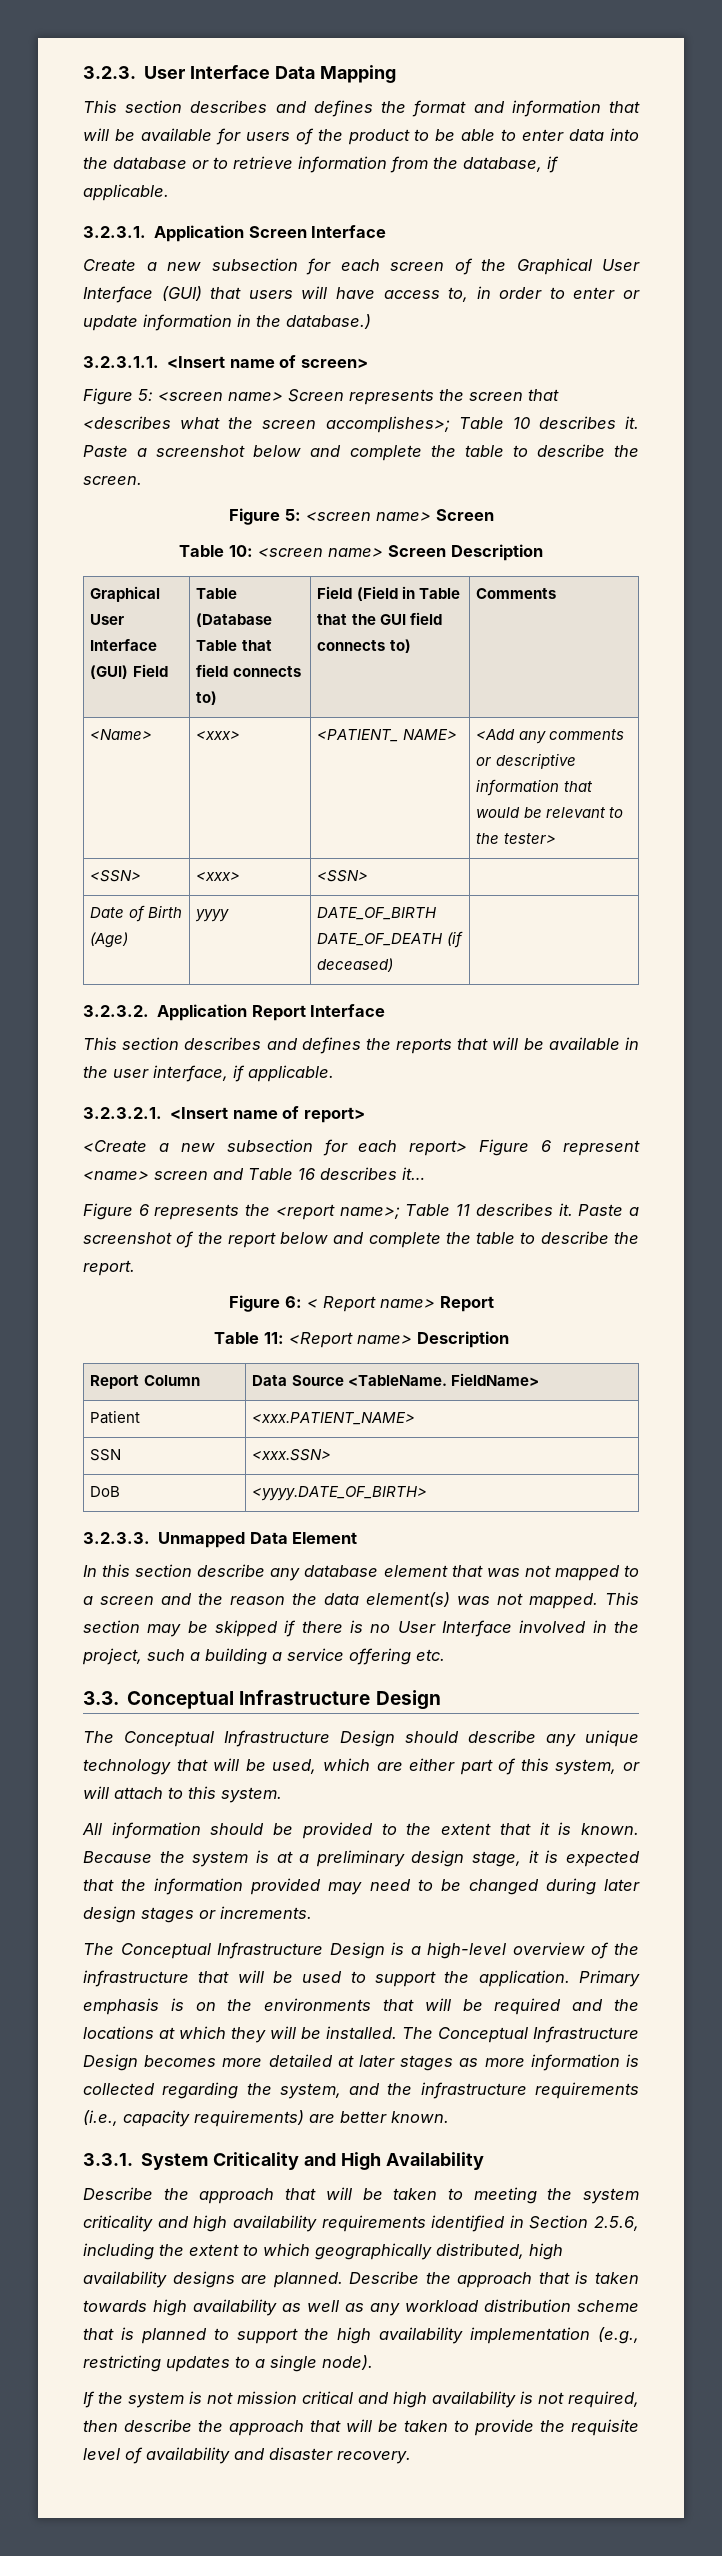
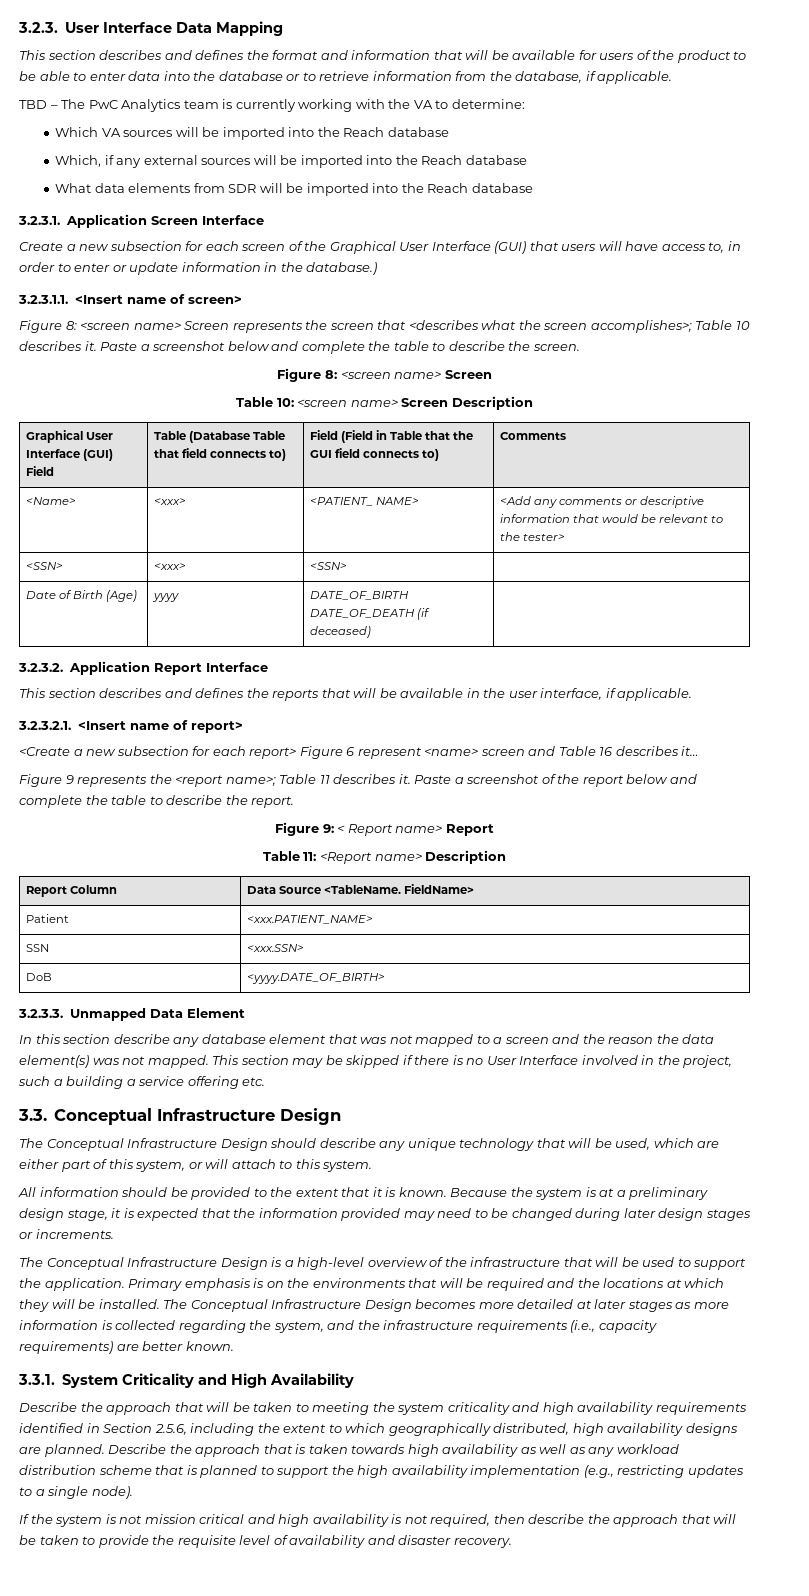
+ TBD – The PwC Analytics team is currently working with the VA to determine:
+ Which VA sources will be imported into the Reach database
+ Which, if any external sources will be imported into the Reach database
+ What data elements from SDR will be imported into the Reach database
- Figure 5: <screen name> Screen represents the screen that <describes what the screen accomplishes>; Table 10 describes it.
+ Figure 8: <screen name> Screen represents the screen that <describes what the screen accomplishes>; Table 10 describes it.
  Paste a screenshot below and complete the table to describe the screen.
- Figure 5: <screen name> Screen
+ Figure 8: <screen name> Screen
- Figure 6 represents the <report name>; Table 11 describes it.
+ Figure 9 represents the <report name>; Table 11 describes it.
- Figure 6: < Report name> Report
+ Figure 9: < Report name> Report

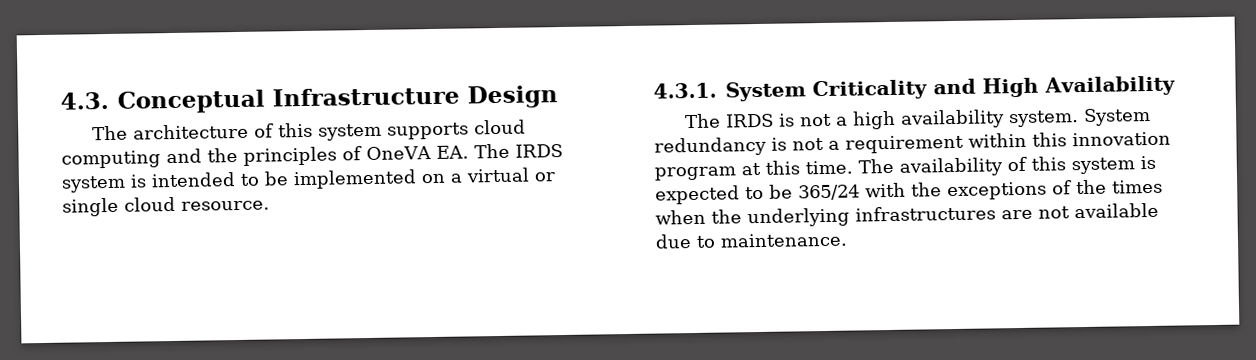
- 3.2.3. User Interface Data Mapping
- This section describes and defines the format and information that will be available for users of the product to be able to enter data into the database or to retrieve information from the database, if applicable.
- TBD – The PwC Analytics team is currently working with the VA to determine:
- Which VA sources will be imported into the Reach database
- Which, if any external sources will be imported into the Reach database
- What data elements from SDR will be imported into the Reach database
- 3.2.3.1. Application Screen Interface
- Create a new subsection for each screen of the Graphical User Interface (GUI) that users will have access to, in order to enter or update information in the database.)
- 3.2.3.1.1. <Insert name of screen>
- Figure 8: <screen name> Screen represents the screen that <describes what the screen accomplishes>; Table 10 describes it. Paste a screenshot below and complete the table to describe the screen.
- Figure 8: <screen name> Screen
- Table 10: <screen name> Screen Description
- Graphical User Interface (GUI) Field | Table (Database Table that field connects to) | Field (Field in Table that the GUI field connects to) | Comments
- <Name> | <xxx> | <PATIENT_ NAME> | <Add any comments or descriptive information that would be relevant to the tester>
- <SSN> | <xxx> | <SSN> |
- Date of Birth (Age) | yyyy | DATE_OF_BIRTH DATE_OF_DEATH (if deceased) |
- 3.2.3.2. Application Report Interface
- This section describes and defines the reports that will be available in the user interface, if applicable.
- 3.2.3.2.1. <Insert name of report>
- <Create a new subsection for each report> Figure 6 represent <name> screen and Table 16 describes it…
- Figure 9 represents the <report name>; Table 11 describes it. Paste a screenshot of the report below and complete the table to describe the report.
- Figure 9: < Report name> Report
- Table 11: <Report name> Description
- Report Column | Data Source <TableName. FieldName>
- Patient | <xxx.PATIENT_NAME>
- SSN | <xxx.SSN>
- DoB | <yyyy.DATE_OF_BIRTH>
- 3.2.3.3. Unmapped Data Element
- In this section describe any database element that was not mapped to a screen and the reason the data element(s) was not mapped. This section may be skipped if there is no User Interface involved in the project, such a building a service offering etc.
- 3.3. Conceptual Infrastructure Design
- The Conceptual Infrastructure Design should describe any unique technology that will be used, which are either part of this system, or will attach to this system.
- All information should be provided to the extent that it is known. Because the system is at a preliminary design stage, it is expected that the information provided may need to be changed during later design stages or increments.
- The Conceptual Infrastructure Design is a high-level overview of the infrastructure that will be used to support the application. Primary emphasis is on the environments that will be required and the locations at which they will be installed. The Conceptual Infrastructure Design becomes more detailed at later stages as more information is collected regarding the system, and the infrastructure requirements (i.e., capacity requirements) are better known.
- 3.3.1. System Criticality and High Availability
+ 4.3. Conceptual Infrastructure Design
+ The architecture of this system supports cloud computing and the principles of OneVA EA. The IRDS system is intended to be implemented on a virtual or single cloud resource.
+ 4.3.1. System Criticality and High Availability
- Describe the approach that will be taken to meeting the system criticality and high availability requirements identified in Section 2.5.6, including the extent to which geographically distributed, high availability designs are planned. Describe the approach that is taken towards high availability as well as any workload distribution scheme that is planned to support the high availability implementation (e.g., restricting updates to a single node).
- If the system is not mission critical and high availability is not required, then describe the approach that will be taken to provide the requisite level of availability and disaster recovery.
+ The IRDS is not a high availability system. System redundancy is not a requirement within this innovation program at this time. The availability of this system is expected to be 365/24 with the exceptions of the times when the underlying infrastructures are not available due to maintenance.

